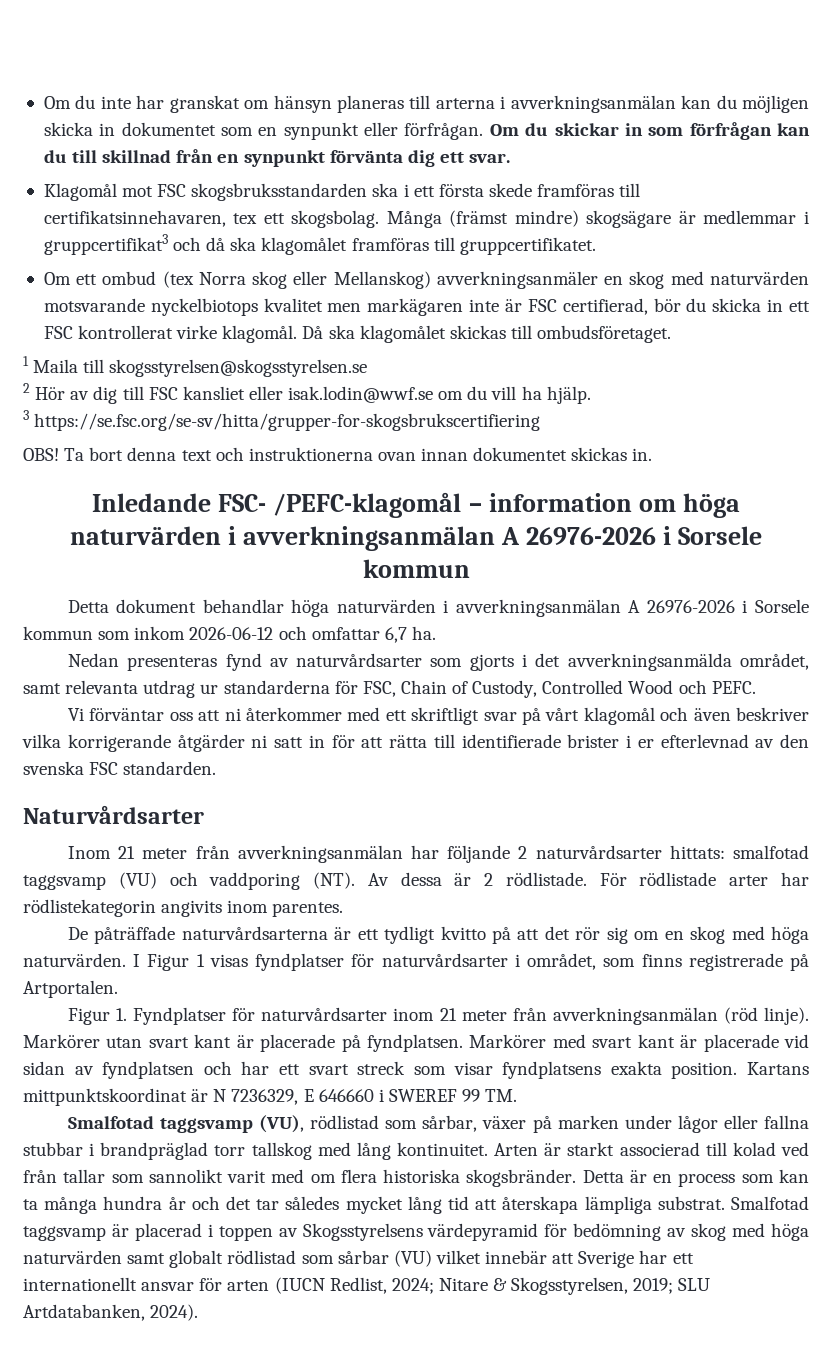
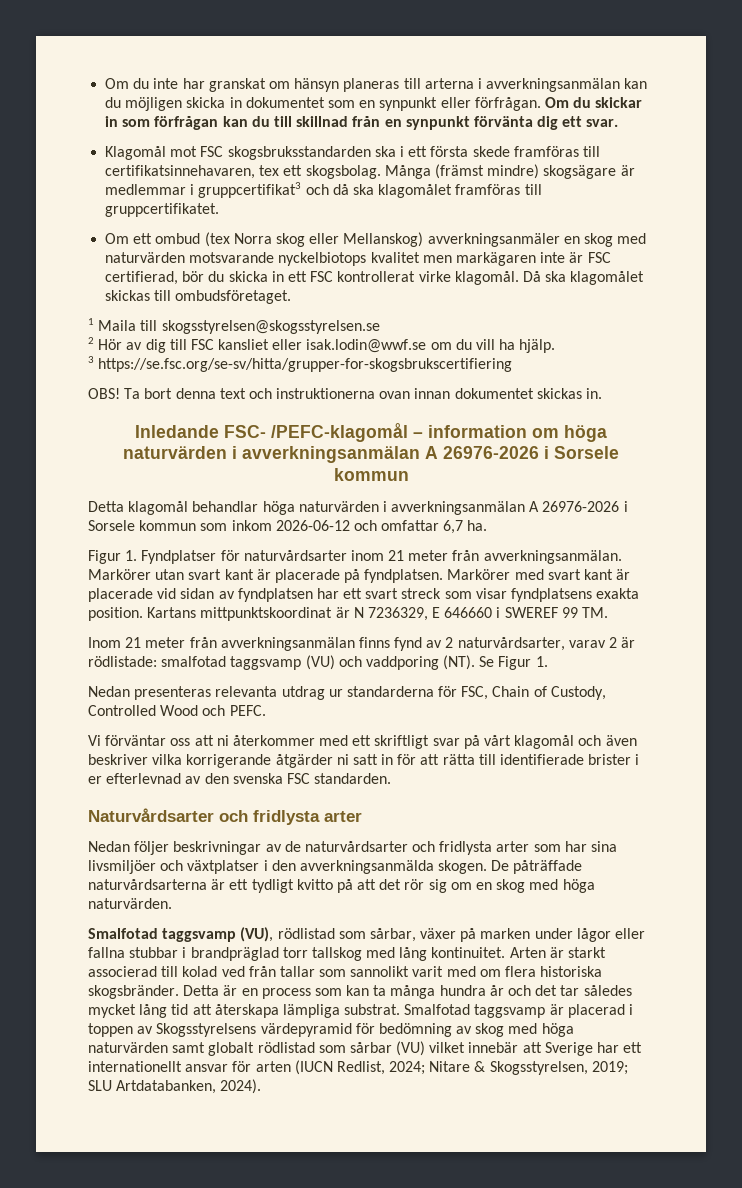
- Detta dokument behandlar höga naturvärden i avverkningsanmälan A 26976-2026 i Sorsele kommun som inkom 2026-06-12 och omfattar 6,7 ha.
+ Detta klagomål behandlar höga naturvärden i avverkningsanmälan A 26976-2026 i Sorsele kommun som inkom 2026-06-12 och omfattar 6,7 ha.
- Nedan presenteras fynd av naturvårdsarter som gjorts i det avverkningsanmälda området, samt relevanta utdrag ur standarderna för FSC, Chain of Custody, Controlled Wood och PEFC.
+ Figur 1. Fyndplatser för naturvårdsarter inom 21 meter från avverkningsanmälan. Markörer utan svart kant är placerade på fyndplatsen. Markörer med svart kant är placerade vid sidan av fyndplatsen har ett svart streck som visar fyndplatsens exakta position. Kartans mittpunktskoordinat är N 7236329, E 646660 i SWEREF 99 TM.
+ Inom 21 meter från avverkningsanmälan finns fynd av 2 naturvårdsarter, varav 2 är rödlistade: smalfotad taggsvamp (VU) och vaddporing (NT). Se Figur 1.
+ Nedan presenteras relevanta utdrag ur standarderna för FSC, Chain of Custody, Controlled Wood och PEFC.
- Naturvårdsarter
- Inom 21 meter från avverkningsanmälan har följande 2 naturvårdsarter hittats: smalfotad taggsvamp (VU) och vaddporing (NT). Av dessa är 2 rödlistade. För rödlistade arter har rödlistekategorin angivits inom parentes.
- De påträffade naturvårdsarterna är ett tydligt kvitto på att det rör sig om en skog med höga naturvärden. I Figur 1 visas fyndplatser för naturvårdsarter i området, som finns registrerade på Artportalen.
- Figur 1. Fyndplatser för naturvårdsarter inom 21 meter från avverkningsanmälan (röd linje). Markörer utan svart kant är placerade på fyndplatsen. Markörer med svart kant är placerade vid sidan av fyndplatsen och har ett svart streck som visar fyndplatsens exakta position. Kartans mittpunktskoordinat är N 7236329, E 646660 i SWEREF 99 TM.
+ Naturvårdsarter och fridlysta arter
+ Nedan följer beskrivningar av de naturvårdsarter och fridlysta arter som har sina livsmiljöer och växtplatser i den avverkningsanmälda skogen. De påträffade naturvårdsarterna är ett tydligt kvitto på att det rör sig om en skog med höga naturvärden.

